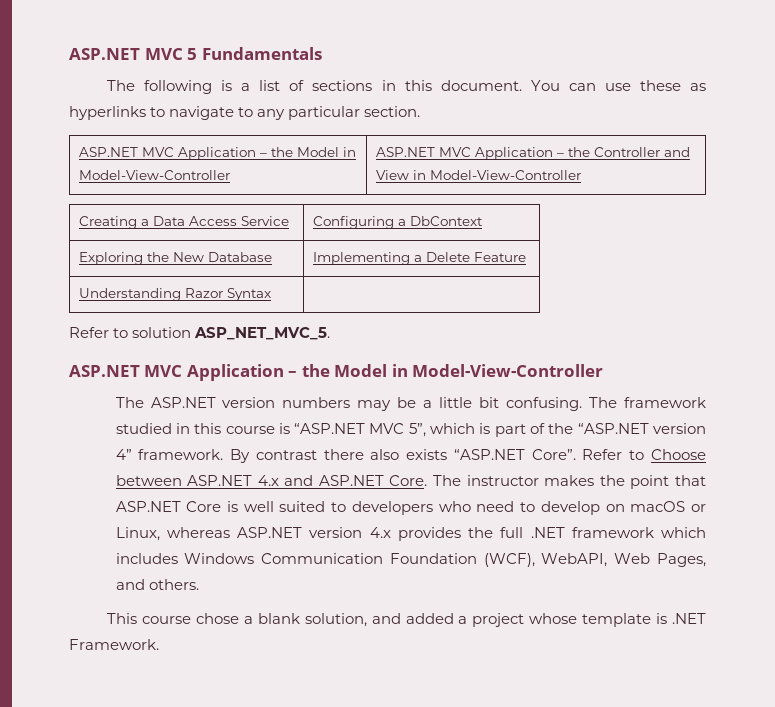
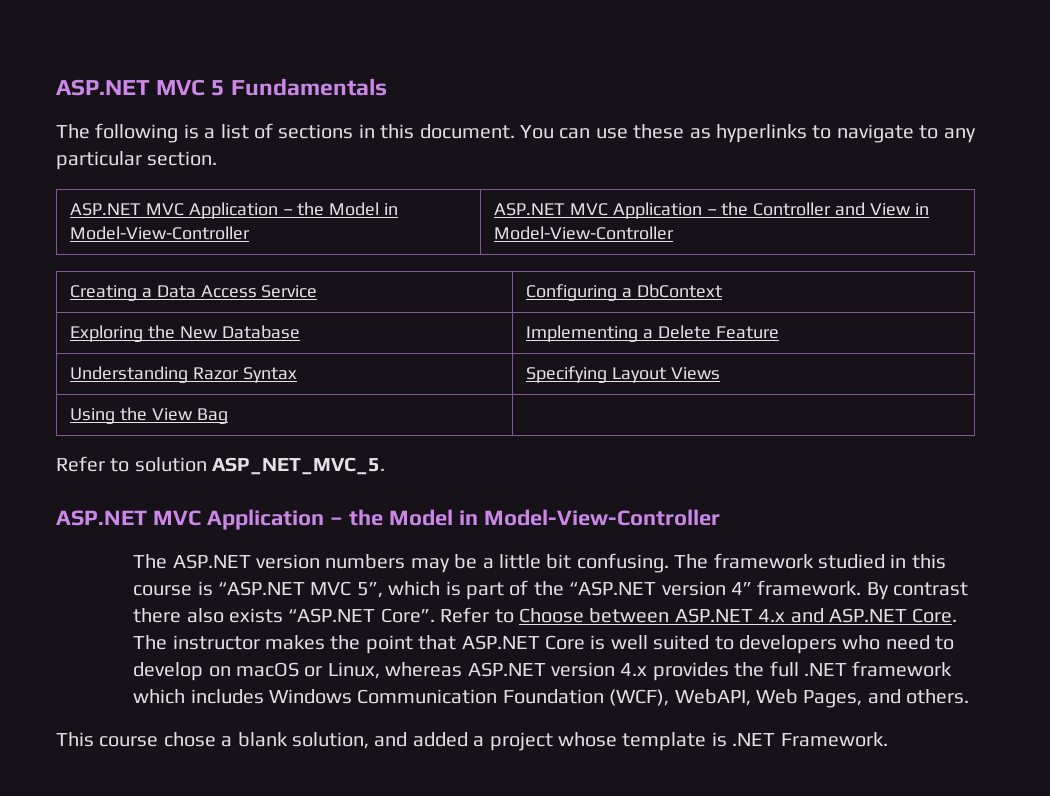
- Understanding Razor Syntax |
+ Understanding Razor Syntax | Specifying Layout Views
+ Using the View Bag |

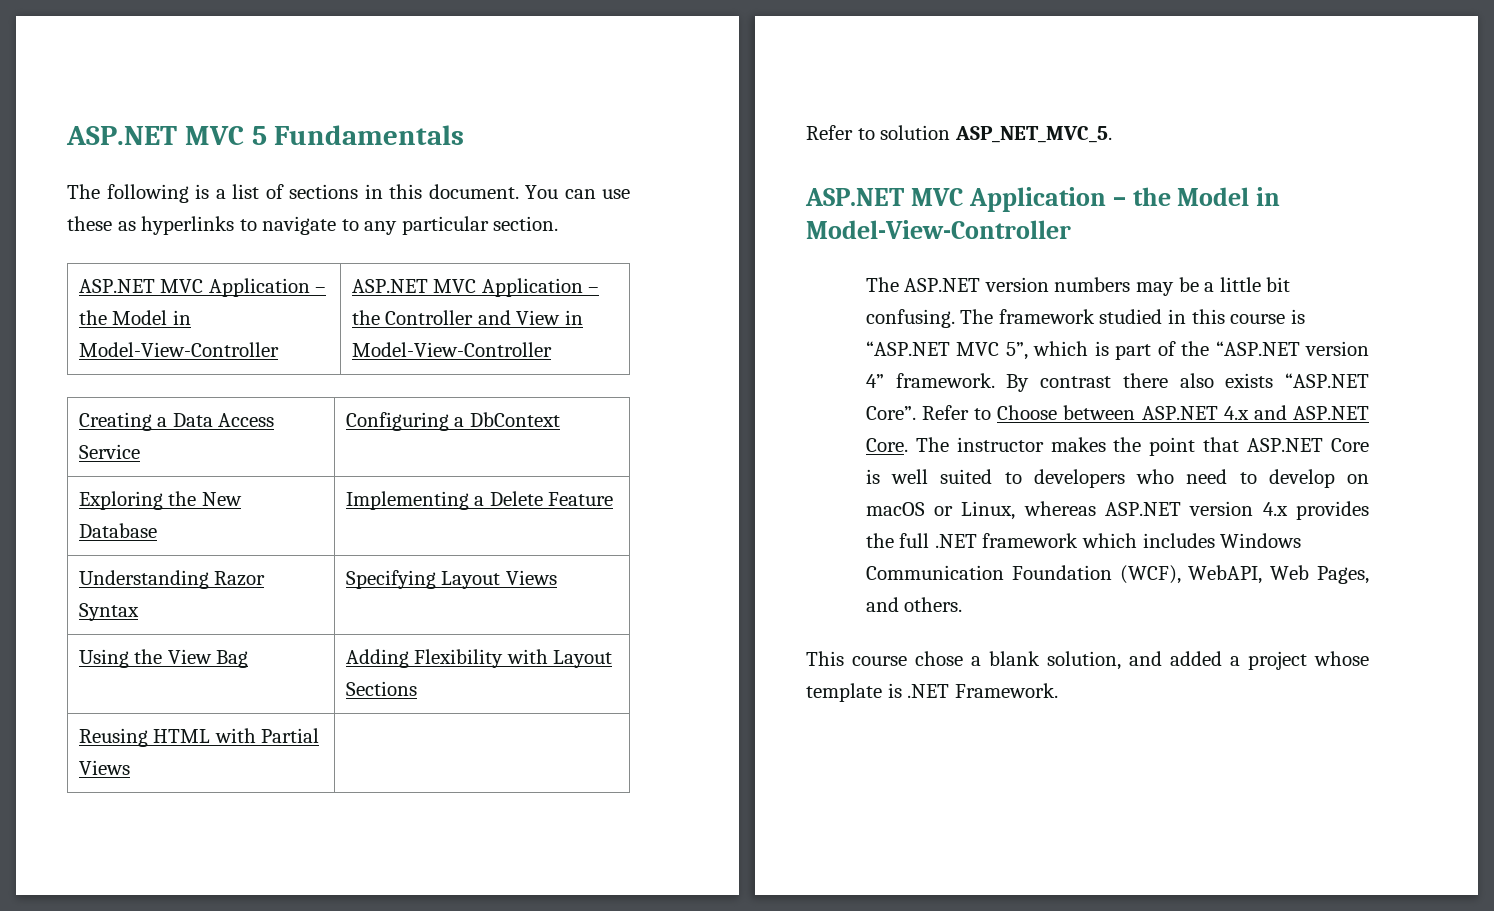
- Using the View Bag |
+ Using the View Bag | Adding Flexibility with Layout Sections
+ Reusing HTML with Partial Views |

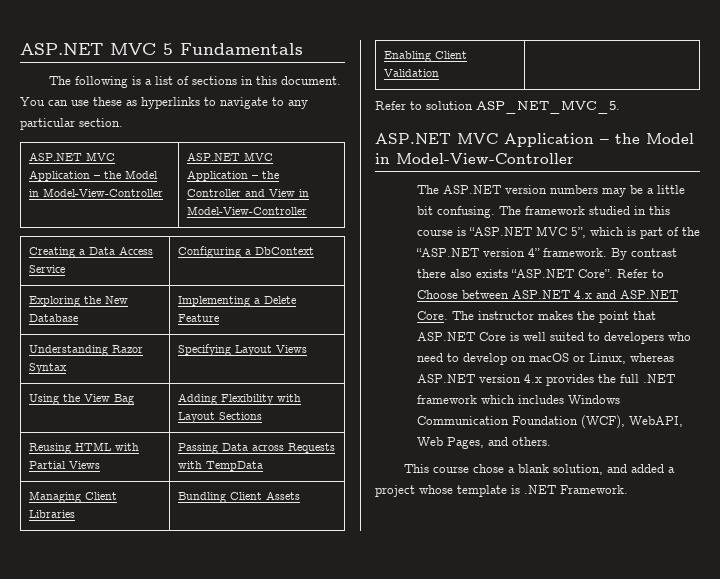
- Reusing HTML with Partial Views |
+ Reusing HTML with Partial Views | Passing Data across Requests with TempData
+ Managing Client Libraries | Bundling Client Assets
+ Enabling Client Validation |

